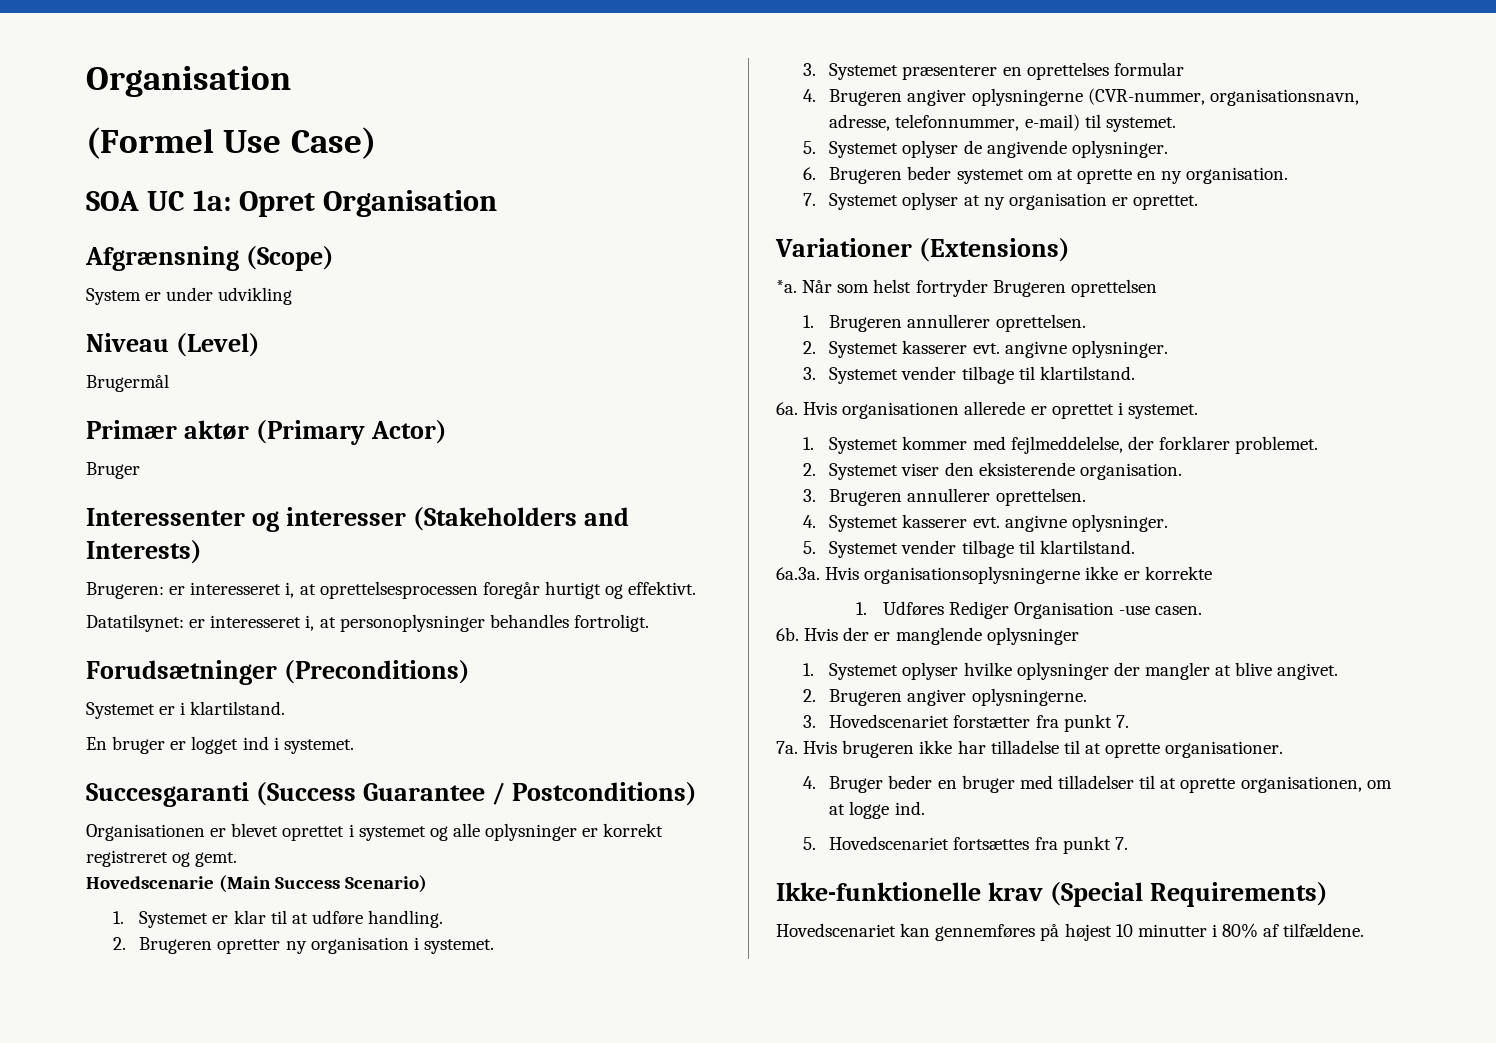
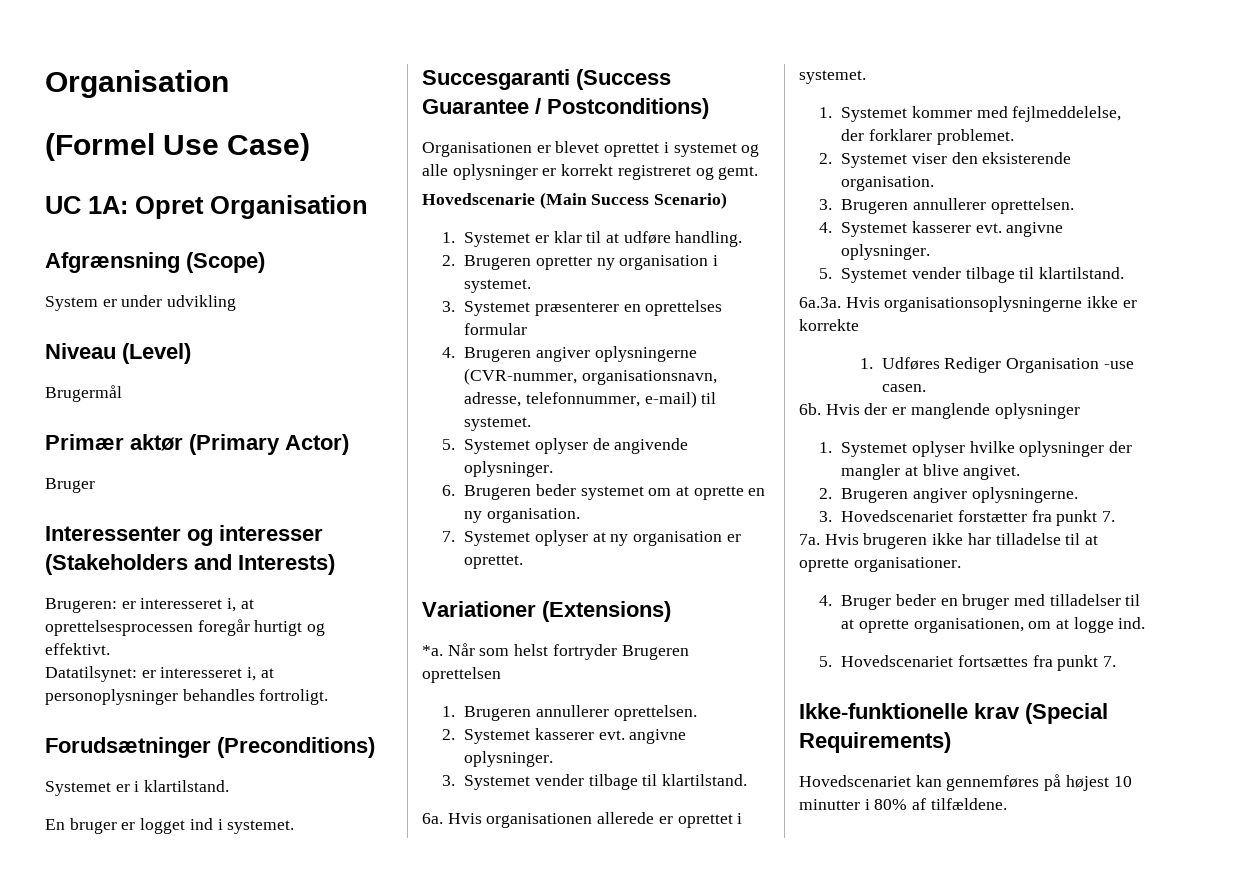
- SOA UC 1a: Opret Organisation
+ UC 1A: Opret Organisation

